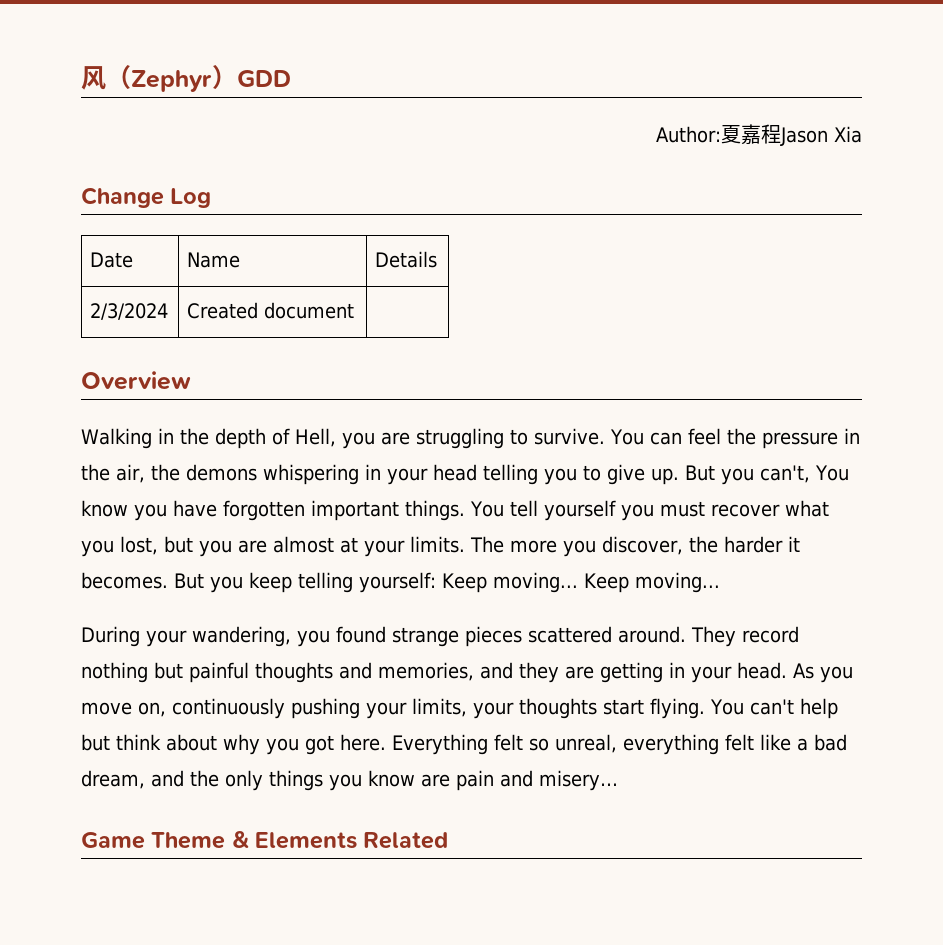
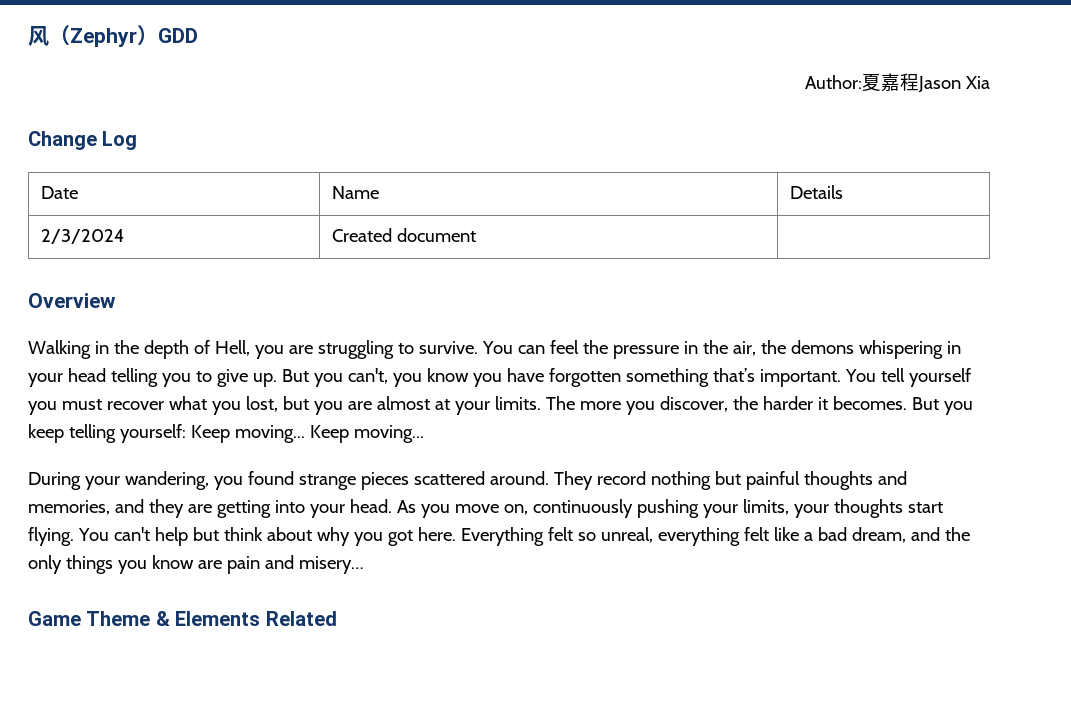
- But you can't, You know you have forgotten important things.
+ But you can't, you know you have forgotten something that’s important.
- They record nothing but painful thoughts and memories, and they are getting in your head.
+ They record nothing but painful thoughts and memories, and they are getting into your head.

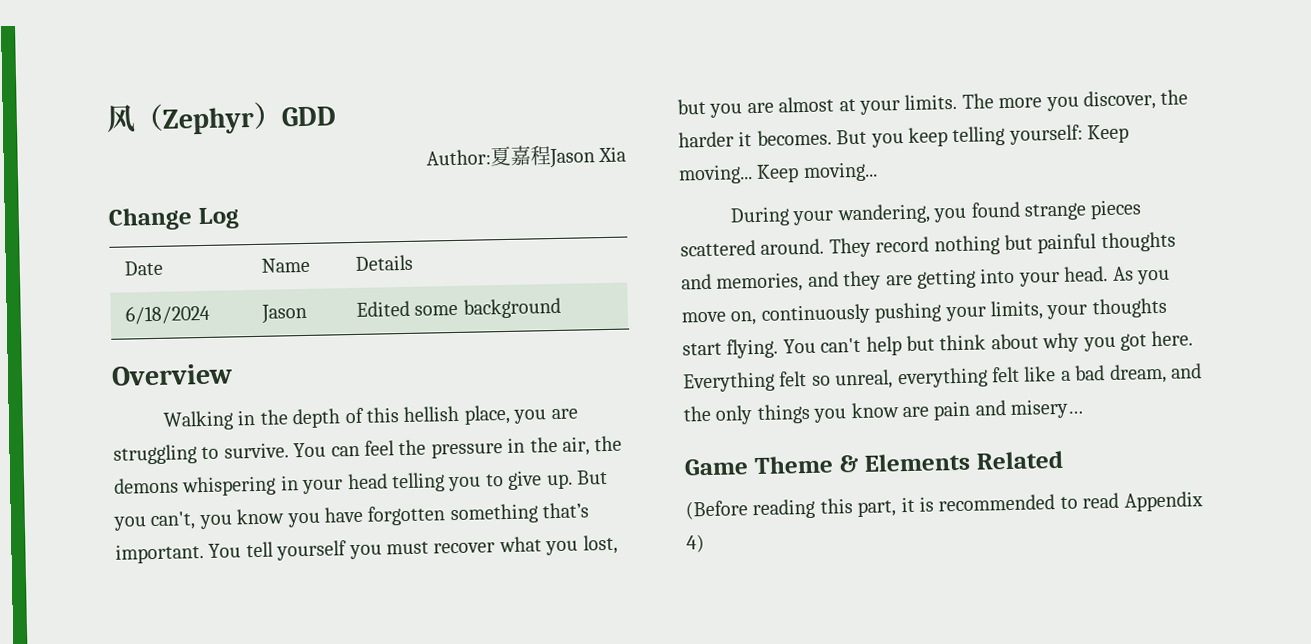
- 2/3/2024 | Created document |
+ 6/18/2024 | Jason | Edited some background
- Walking in the depth of Hell, you are struggling to survive.
+ Walking in the depth of this hellish place, you are struggling to survive.
+ (Before reading this part, it is recommended to read Appendix 4)

